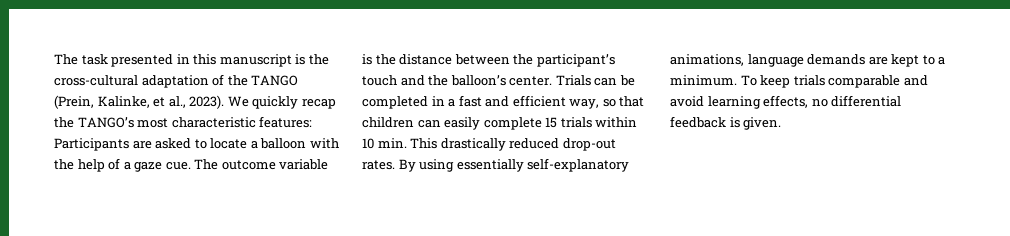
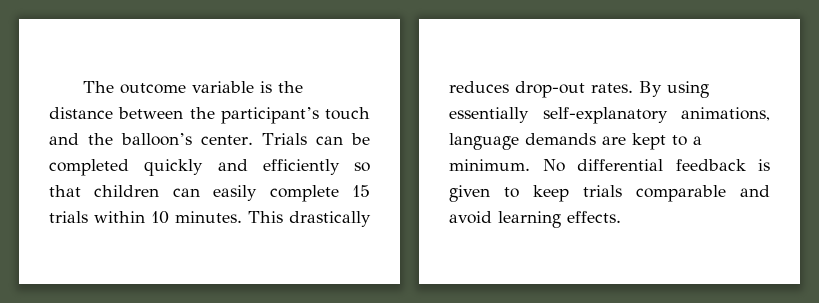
- The task presented in this manuscript is the cross-cultural adaptation of the TANGO (Prein, Kalinke, et al., 2023). We quickly recap the TANGO’s most characteristic features: Participants are asked to locate a balloon with the help of a gaze cue. The outcome variable is the distance between the participant’s touch and the balloon’s center.
+ The outcome variable is the distance between the participant’s touch and the balloon’s center.
- Trials can be completed in a fast and efficient way, so that children can easily complete 15 trials within 10 min. This drastically reduced drop-out rates.
+ Trials can be completed quickly and efficiently so that children can easily complete 15 trials within 10 minutes. This drastically reduces drop-out rates.
- To keep trials comparable and avoid learning effects, no differential feedback is given.
+ No differential feedback is given to keep trials comparable and avoid learning effects.

